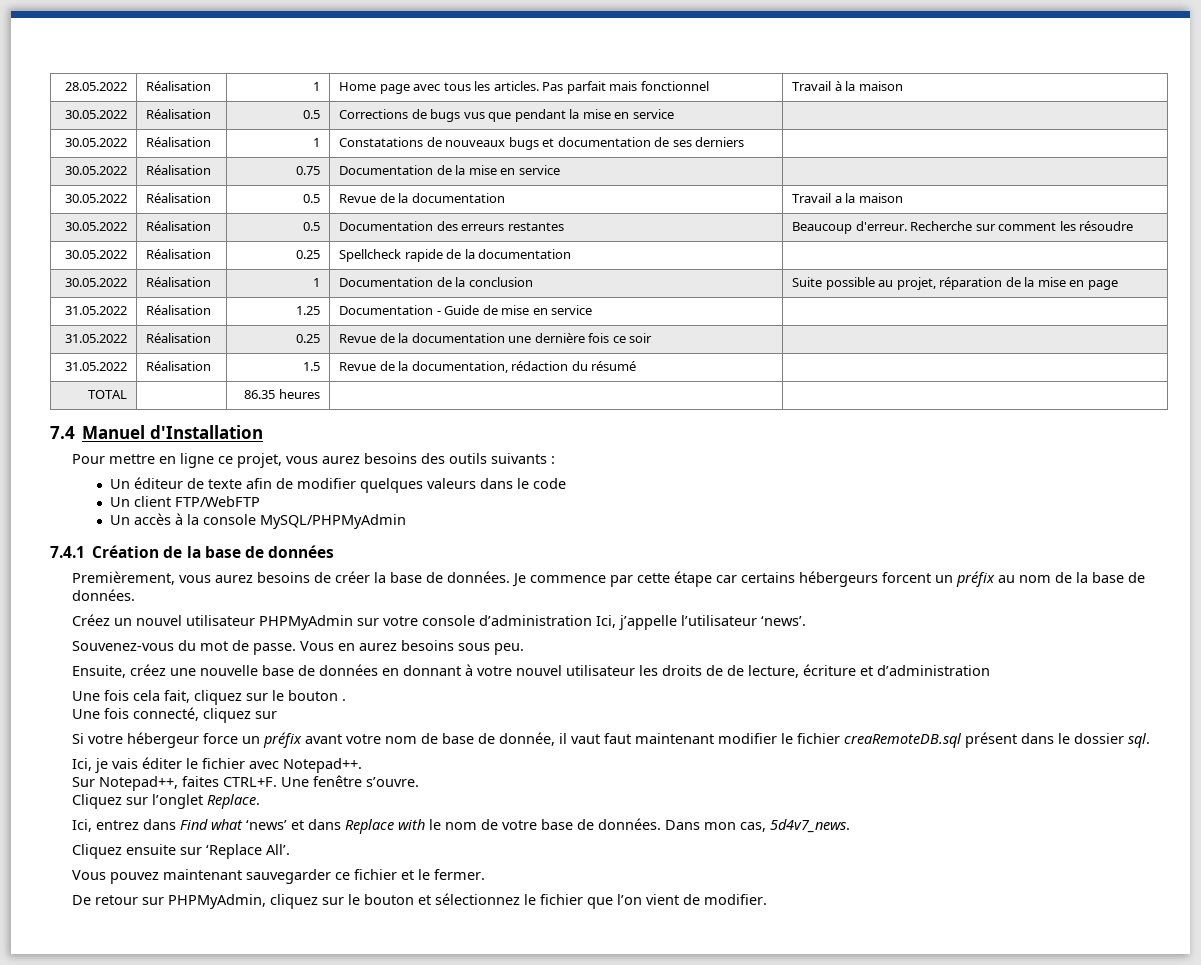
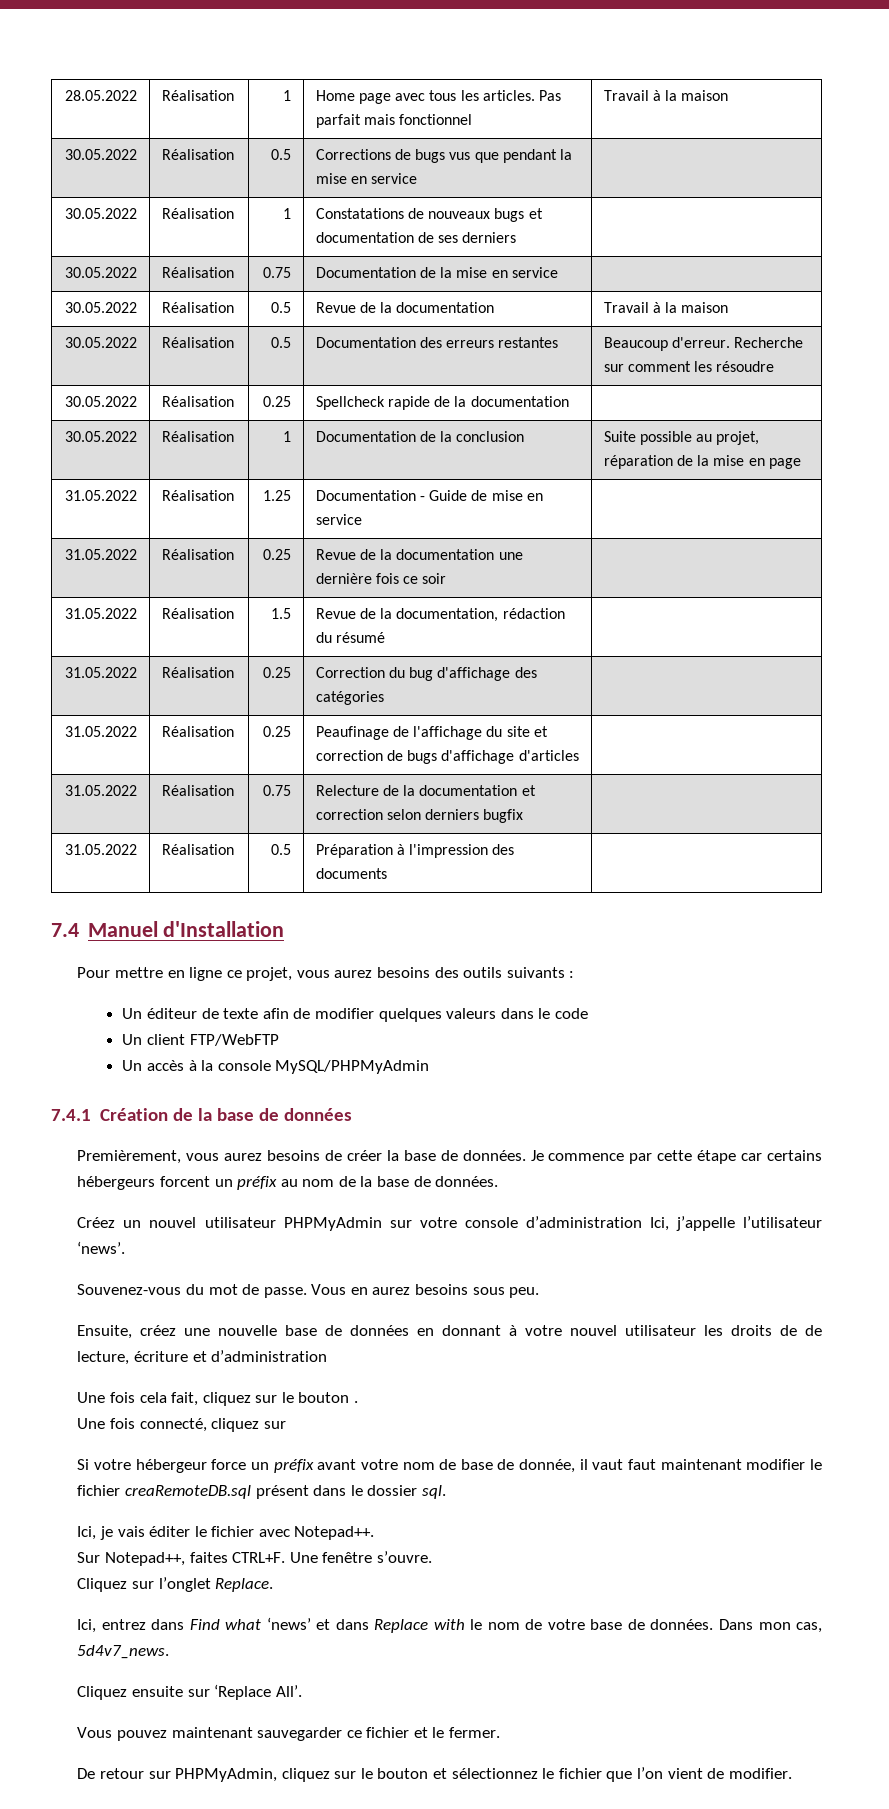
- 30.05.2022 | Réalisation | 0.5 | Revue de la documentation | Travail a la maison
+ 30.05.2022 | Réalisation | 0.5 | Revue de la documentation | Travail à la maison
- TOTAL | | 86.35 heures | |
+ 31.05.2022 | Réalisation | 0.25 | Correction du bug d'affichage des catégories |
+ 31.05.2022 | Réalisation | 0.25 | Peaufinage de l'affichage du site et correction de bugs d'affichage d'articles |
+ 31.05.2022 | Réalisation | 0.75 | Relecture de la documentation et correction selon derniers bugfix |
+ 31.05.2022 | Réalisation | 0.5 | Préparation à l'impression des documents |

